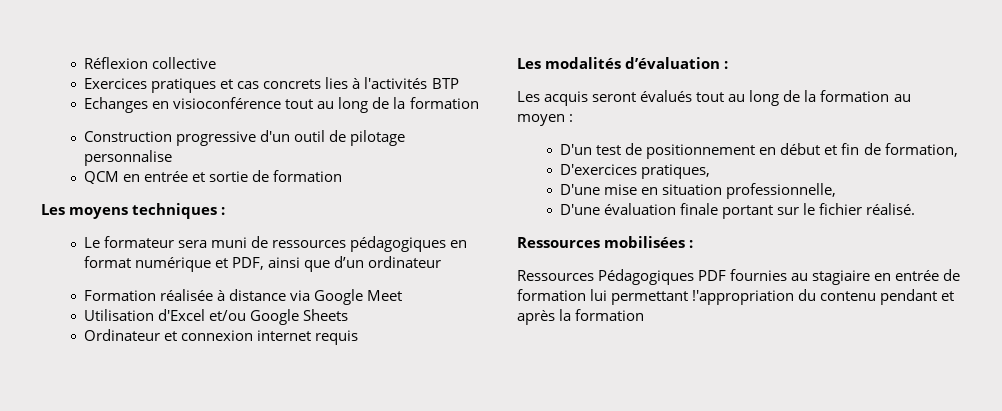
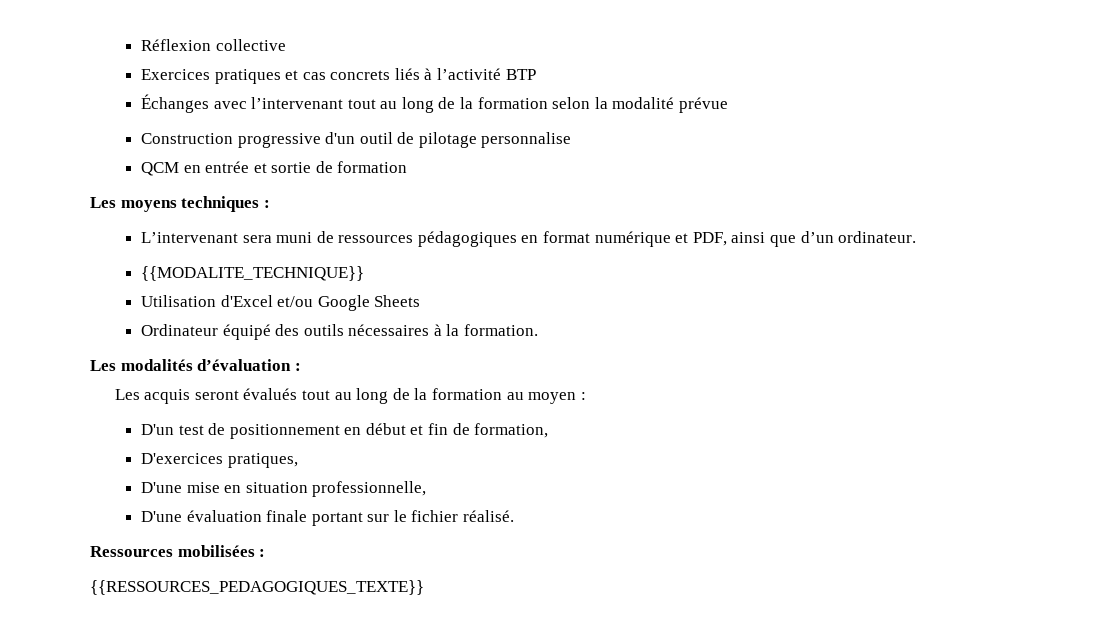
- Exercices pratiques et cas concrets lies à l'activités BTP
- Echanges en visioconférence tout au long de la formation
+ Exercices pratiques et cas concrets liés à l’activité BTP
+ Échanges avec l’intervenant tout au long de la formation selon la modalité prévue
- Le formateur sera muni de ressources pédagogiques en format numérique et PDF, ainsi que d’un ordinateur
- Formation réalisée à distance via Google Meet
+ L’intervenant sera muni de ressources pédagogiques en format numérique et PDF, ainsi que d’un ordinateur.
+ {{MODALITE_TECHNIQUE}}
- Ordinateur et connexion internet requis
+ Ordinateur équipé des outils nécessaires à la formation.
- Ressources Pédagogiques PDF fournies au stagiaire en entrée de formation lui permettant !'appropriation du contenu pendant et après la formation
+ {{RESSOURCES_PEDAGOGIQUES_TEXTE}}

